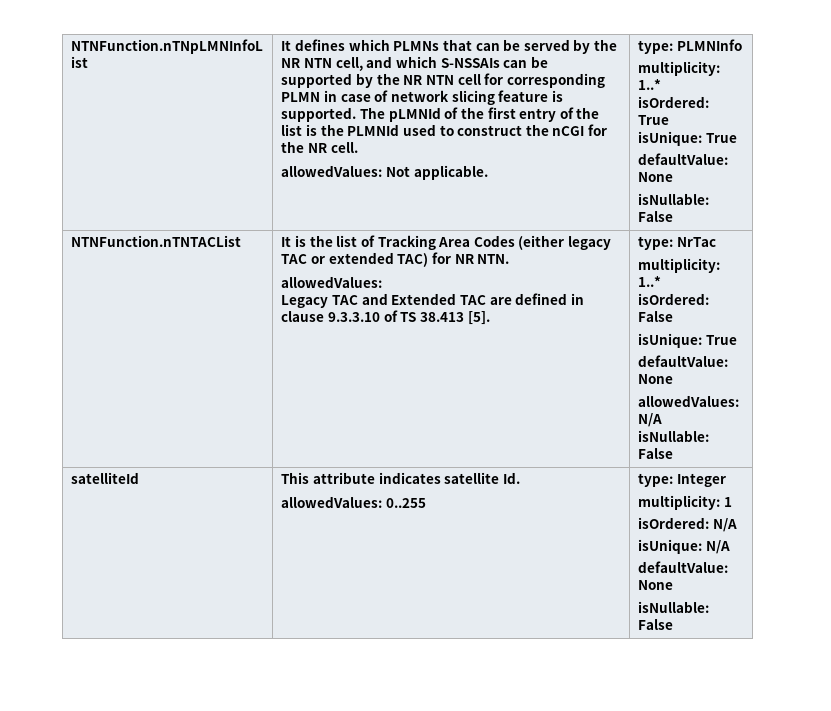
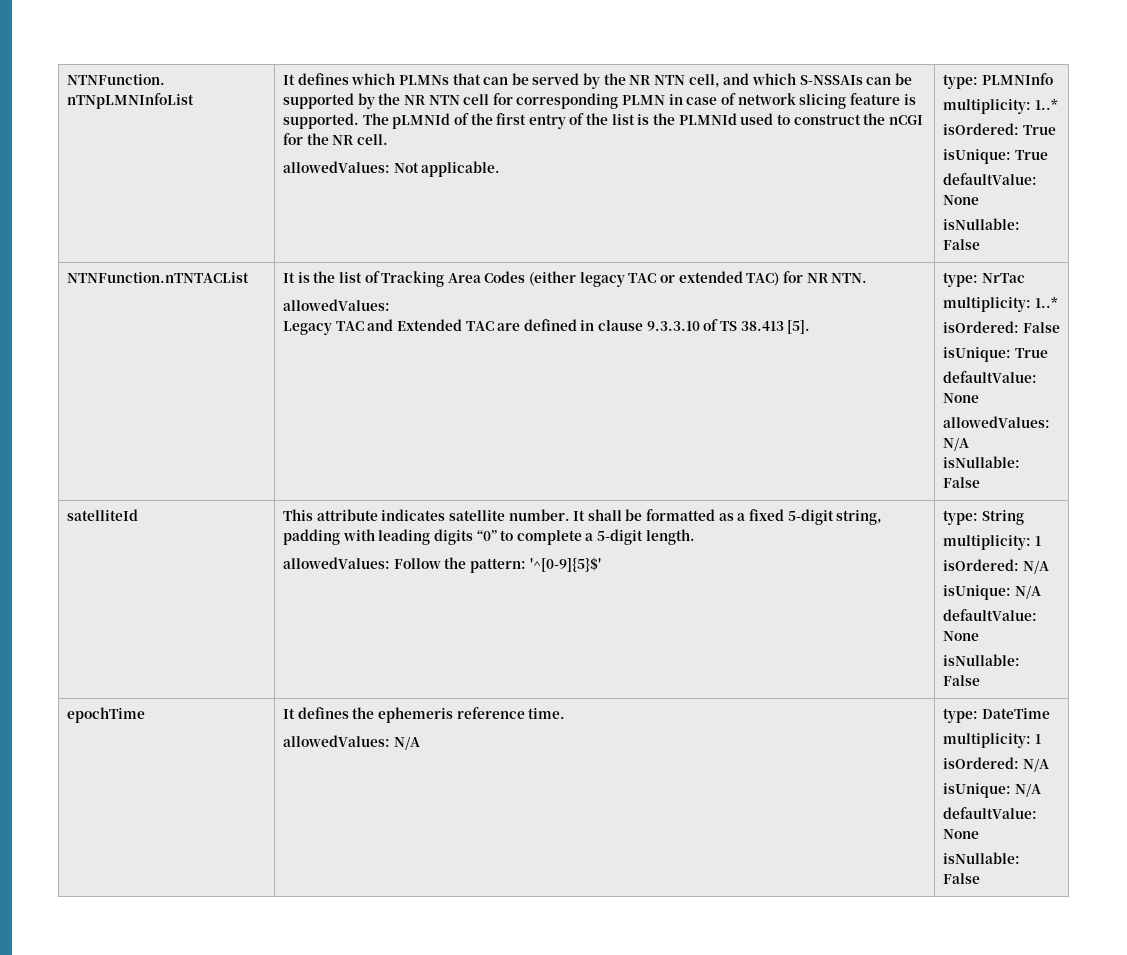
- This attribute indicates satellite Id.
- allowedValues: 0..255 | type: Integer
+ This attribute indicates satellite number. It shall be formatted as a fixed 5-digit string, padding with leading digits “0” to complete a 5-digit length.
+ allowedValues: Follow the pattern: '^[0-9]{5}$' | type: String
+ epochTime | It defines the ephemeris reference time.
+ allowedValues: N/A | type: DateTime
+ multiplicity: 1
+ isOrdered: N/A
+ isUnique: N/A
+ defaultValue: None
+ isNullable: False

